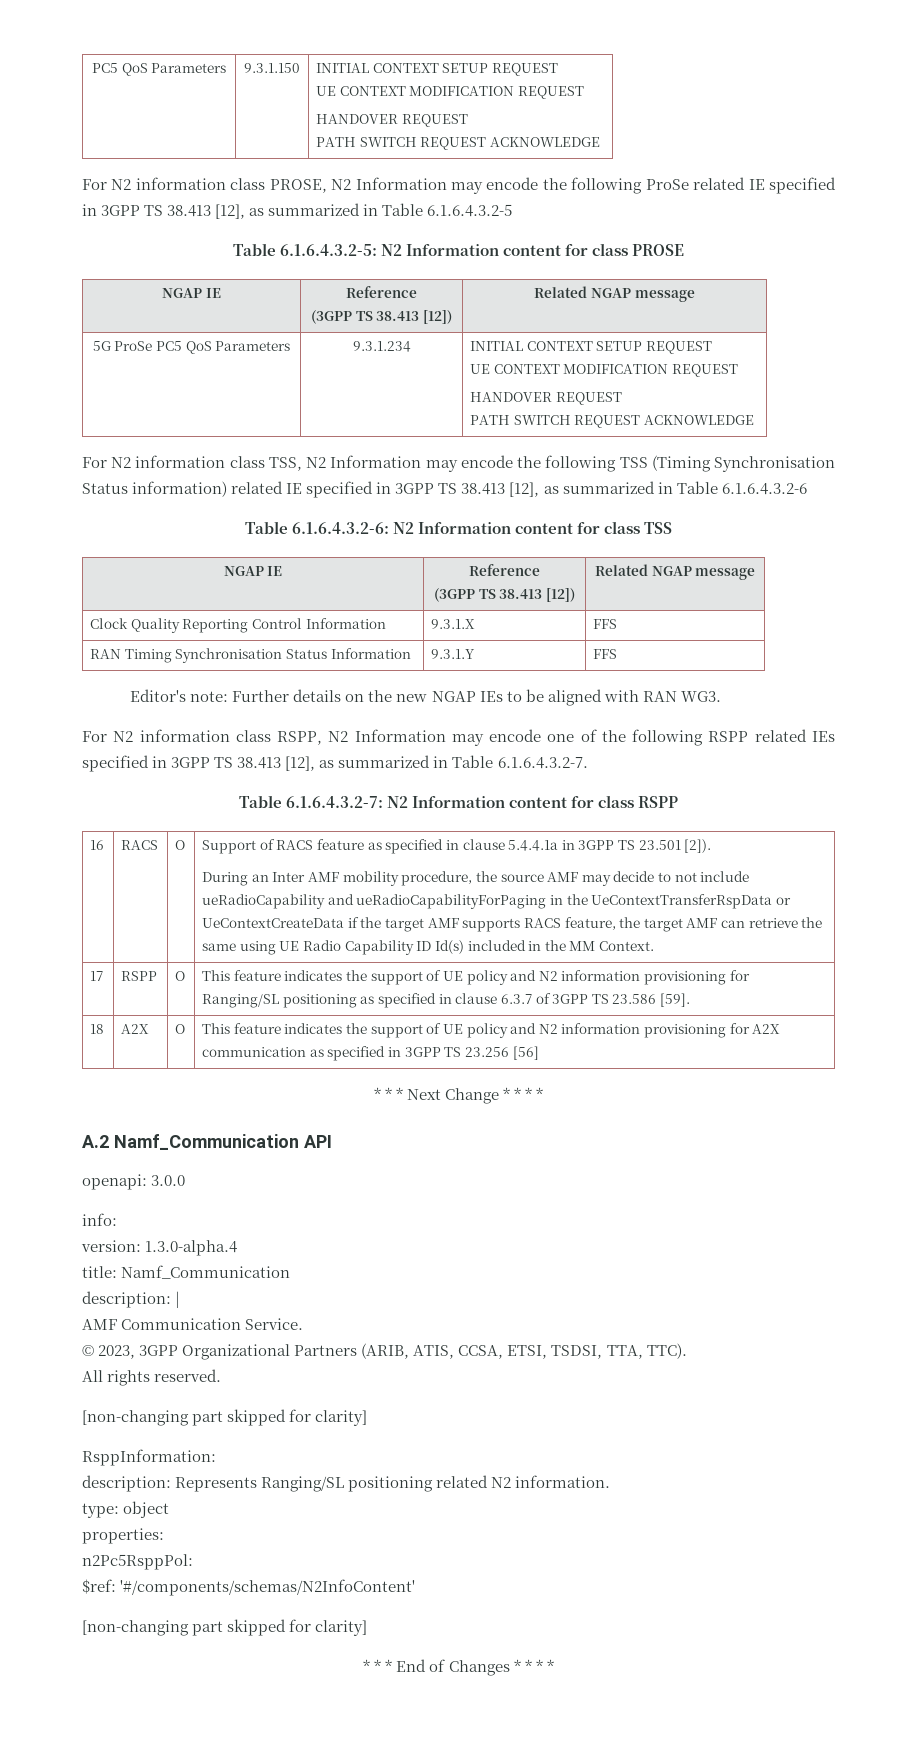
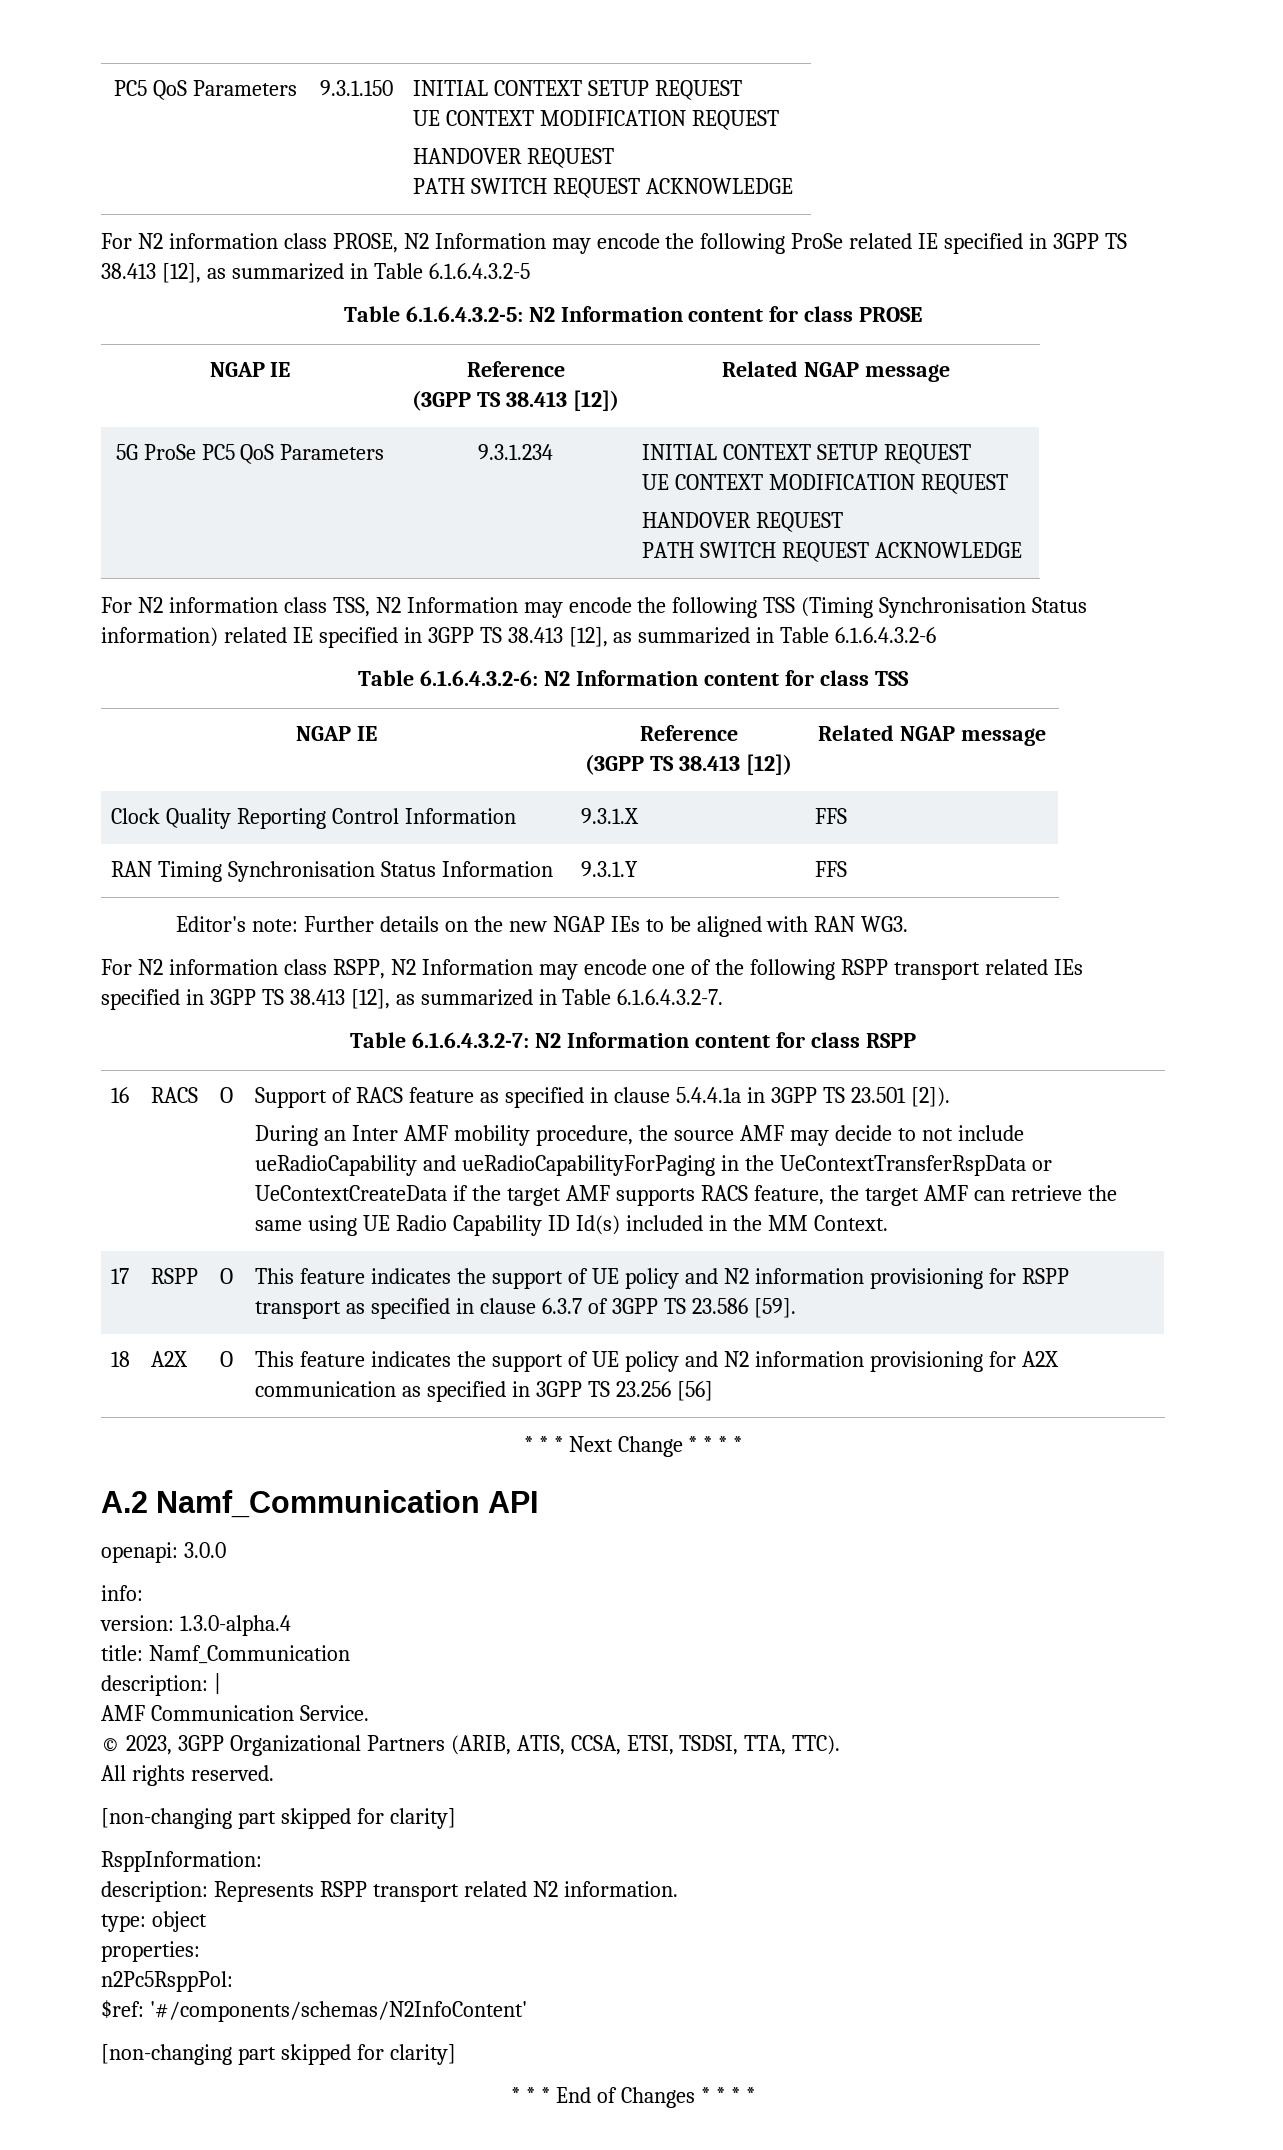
- For N2 information class RSPP, N2 Information may encode one of the following RSPP related IEs specified in 3GPP TS 38.413 [12], as summarized in Table 6.1.6.4.3.2-7.
+ For N2 information class RSPP, N2 Information may encode one of the following RSPP transport related IEs specified in 3GPP TS 38.413 [12], as summarized in Table 6.1.6.4.3.2-7.
- 17 | RSPP | O | This feature indicates the support of UE policy and N2 information provisioning for Ranging/SL positioning as specified in clause 6.3.7 of 3GPP TS 23.586 [59].
+ 17 | RSPP | O | This feature indicates the support of UE policy and N2 information provisioning for RSPP transport as specified in clause 6.3.7 of 3GPP TS 23.586 [59].
- description: Represents Ranging/SL positioning related N2 information.
+ description: Represents RSPP transport related N2 information.

